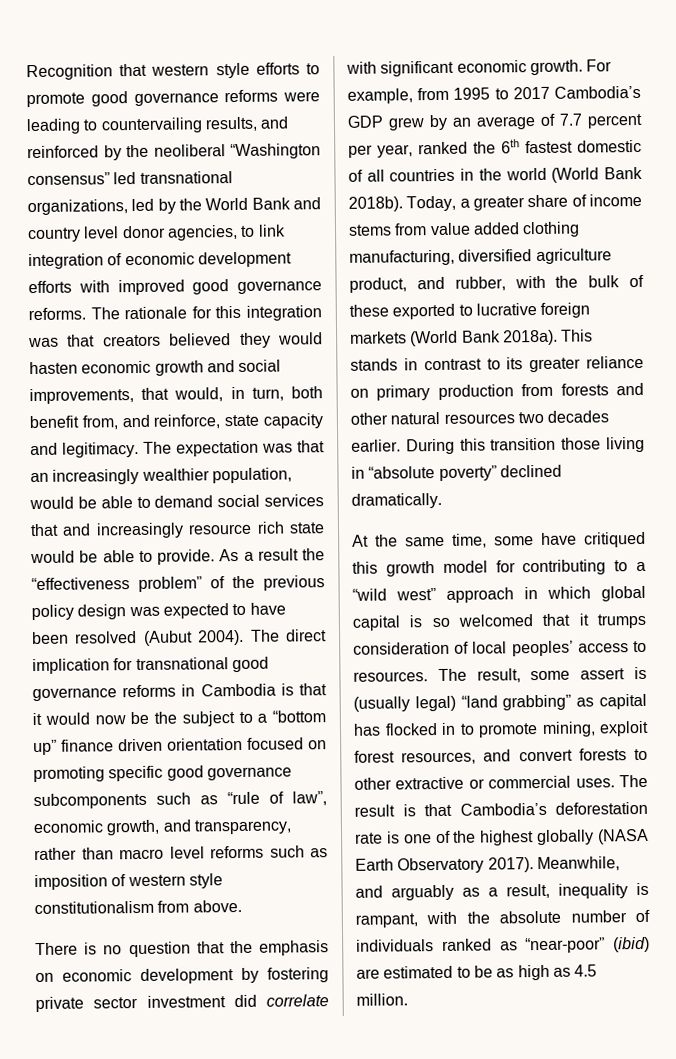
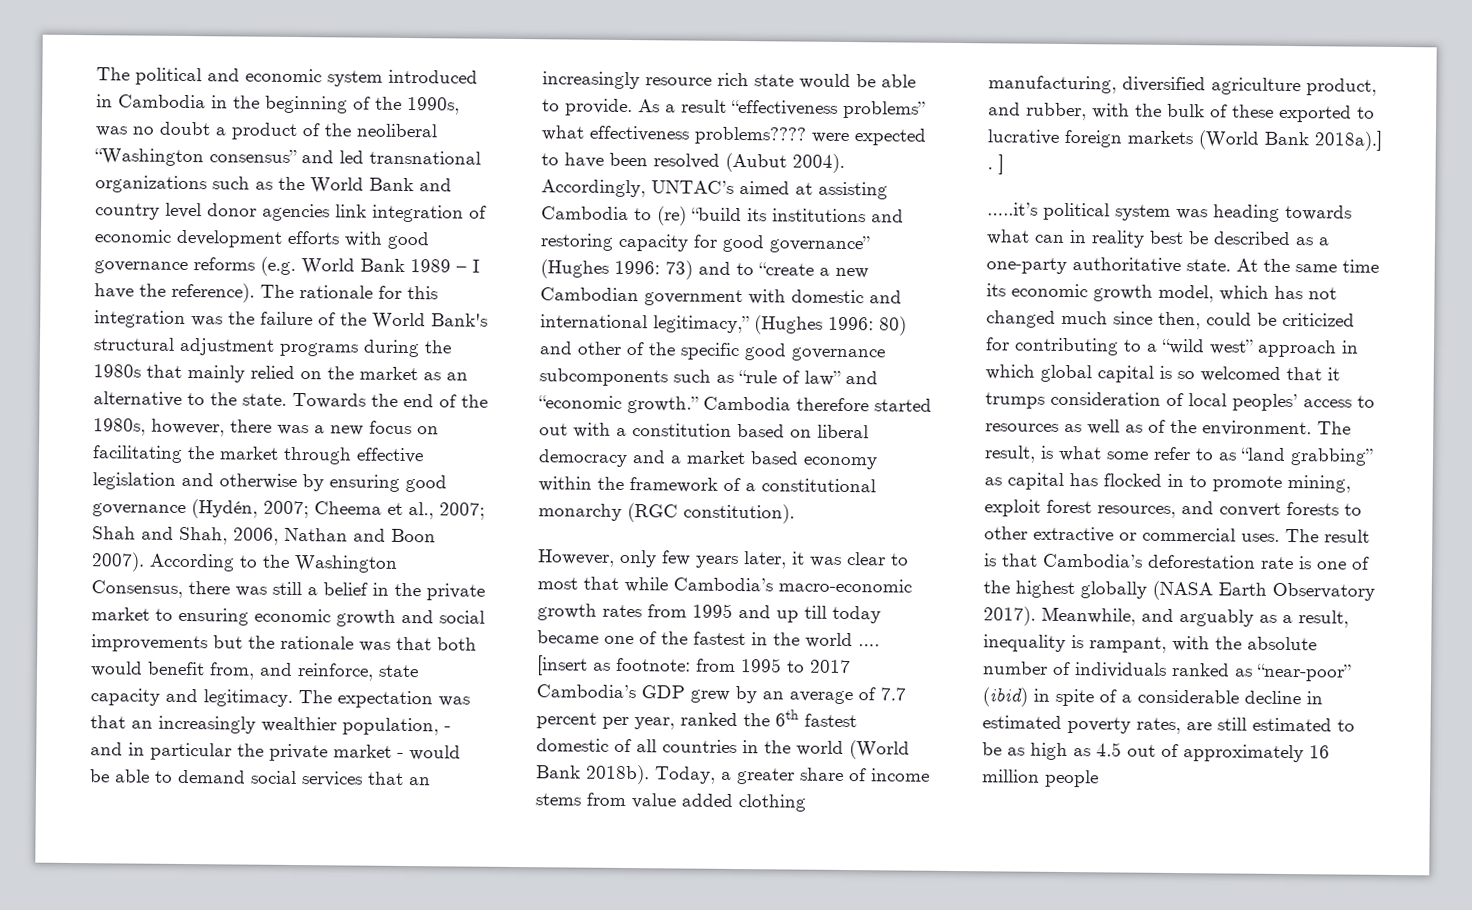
- Recognition that western style efforts to promote good governance reforms were leading to countervailing results, and reinforced by the neoliberal “Washington consensus” led transnational organizations, led by the World Bank and country level donor agencies, to link integration of economic development efforts with improved good governance reforms.
+ The political and economic system introduced in Cambodia in the beginning of the 1990s, was no doubt a product of the neoliberal “Washington consensus” and led transnational organizations such as the World Bank and country level donor agencies link integration of economic development efforts with good governance reforms (e.g. World Bank 1989 – I have the reference).
- The rationale for this integration was that creators believed they would hasten economic growth and social improvements, that would, in turn, both benefit from, and reinforce, state capacity and legitimacy.
+ The rationale for this integration was the failure of the World Bank's structural adjustment programs during the 1980s that mainly relied on the market as an alternative to the state. Towards the end of the 1980s, however, there was a new focus on facilitating the market through effective legislation and otherwise by ensuring good governance (Hydén, 2007; Cheema et al., 2007; Shah and Shah, 2006, Nathan and Boon 2007). According to the Washington Consensus, there was still a belief in the private market to ensuring economic growth and social improvements but the rationale was that both would benefit from, and reinforce, state capacity and legitimacy.
- The expectation was that an increasingly wealthier population, would be able to demand social services that and increasingly resource rich state would be able to provide.
+ The expectation was that an increasingly wealthier population, - and in particular the private market - would be able to demand social services that an increasingly resource rich state would be able to provide.
- As a result the “effectiveness problem” of the previous policy design was expected to have been resolved (Aubut 2004).
+ As a result “effectiveness problems” what effectiveness problems???? were expected to have been resolved (Aubut 2004).
- The direct implication for transnational good governance reforms in Cambodia is that it would now be the subject to a “bottom up” finance driven orientation focused on promoting specific good governance subcomponents such as “rule of law”, economic growth, and transparency, rather than macro level reforms such as imposition of western style constitutionalism from above.
- There is no question that the emphasis on economic development by fostering private sector investment did correlate with significant economic growth. For example, from 1995 to 2017 Cambodia’s GDP grew by an average of 7.7 percent per year, ranked the 6th fastest domestic of all countries in the world (World Bank 2018b).
+ Accordingly, UNTAC’s aimed at assisting Cambodia to (re) “build its institutions and restoring capacity for good governance” (Hughes 1996: 73) and to “create a new Cambodian government with domestic and international legitimacy,” (Hughes 1996: 80) and other of the specific good governance subcomponents such as “rule of law” and “economic growth.” Cambodia therefore started out with a constitution based on liberal democracy and a market based economy within the framework of a constitutional monarchy (RGC constitution).
+ However, only few years later, it was clear to most that while Cambodia’s macro-economic growth rates from 1995 and up till today became one of the fastest in the world …. [insert as footnote: from 1995 to 2017 Cambodia’s GDP grew by an average of 7.7 percent per year, ranked the 6th fastest domestic of all countries in the world (World Bank 2018b).
- Today, a greater share of income stems from value added clothing manufacturing, diversified agriculture product, and rubber, with the bulk of these exported to lucrative foreign markets (World Bank 2018a). This stands in contrast to its greater reliance on primary production from forests and other natural resources two decades earlier. During this transition those living in “absolute poverty” declined dramatically.
- At the same time, some have critiqued this growth model for contributing to a “wild west” approach in which global capital is so welcomed that it trumps consideration of local peoples’ access to resources. The result, some assert is (usually legal) “land grabbing” as capital has flocked in to promote mining, exploit forest resources, and convert forests to other extractive or commercial uses.
+ Today, a greater share of income stems from value added clothing manufacturing, diversified agriculture product, and rubber, with the bulk of these exported to lucrative foreign markets (World Bank 2018a).] . ]
+ …..it’s political system was heading towards what can in reality best be described as a one-party authoritative state. At the same time its economic growth model, which has not changed much since then, could be criticized for contributing to a “wild west” approach in which global capital is so welcomed that it trumps consideration of local peoples’ access to resources as well as of the environment. The result, is what some refer to as “land grabbing” as capital has flocked in to promote mining, exploit forest resources, and convert forests to other extractive or commercial uses.
- Meanwhile, and arguably as a result, inequality is rampant, with the absolute number of individuals ranked as “near-poor” (ibid) are estimated to be as high as 4.5 million.
+ Meanwhile, and arguably as a result, inequality is rampant, with the absolute number of individuals ranked as “near-poor” (ibid) in spite of a considerable decline in estimated poverty rates, are still estimated to be as high as 4.5 out of approximately 16 million people

